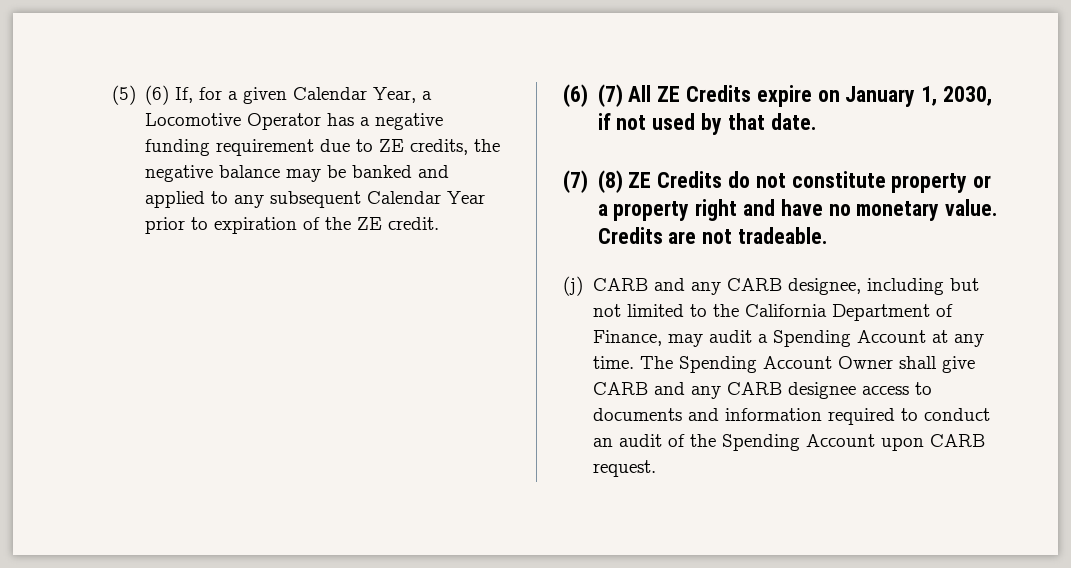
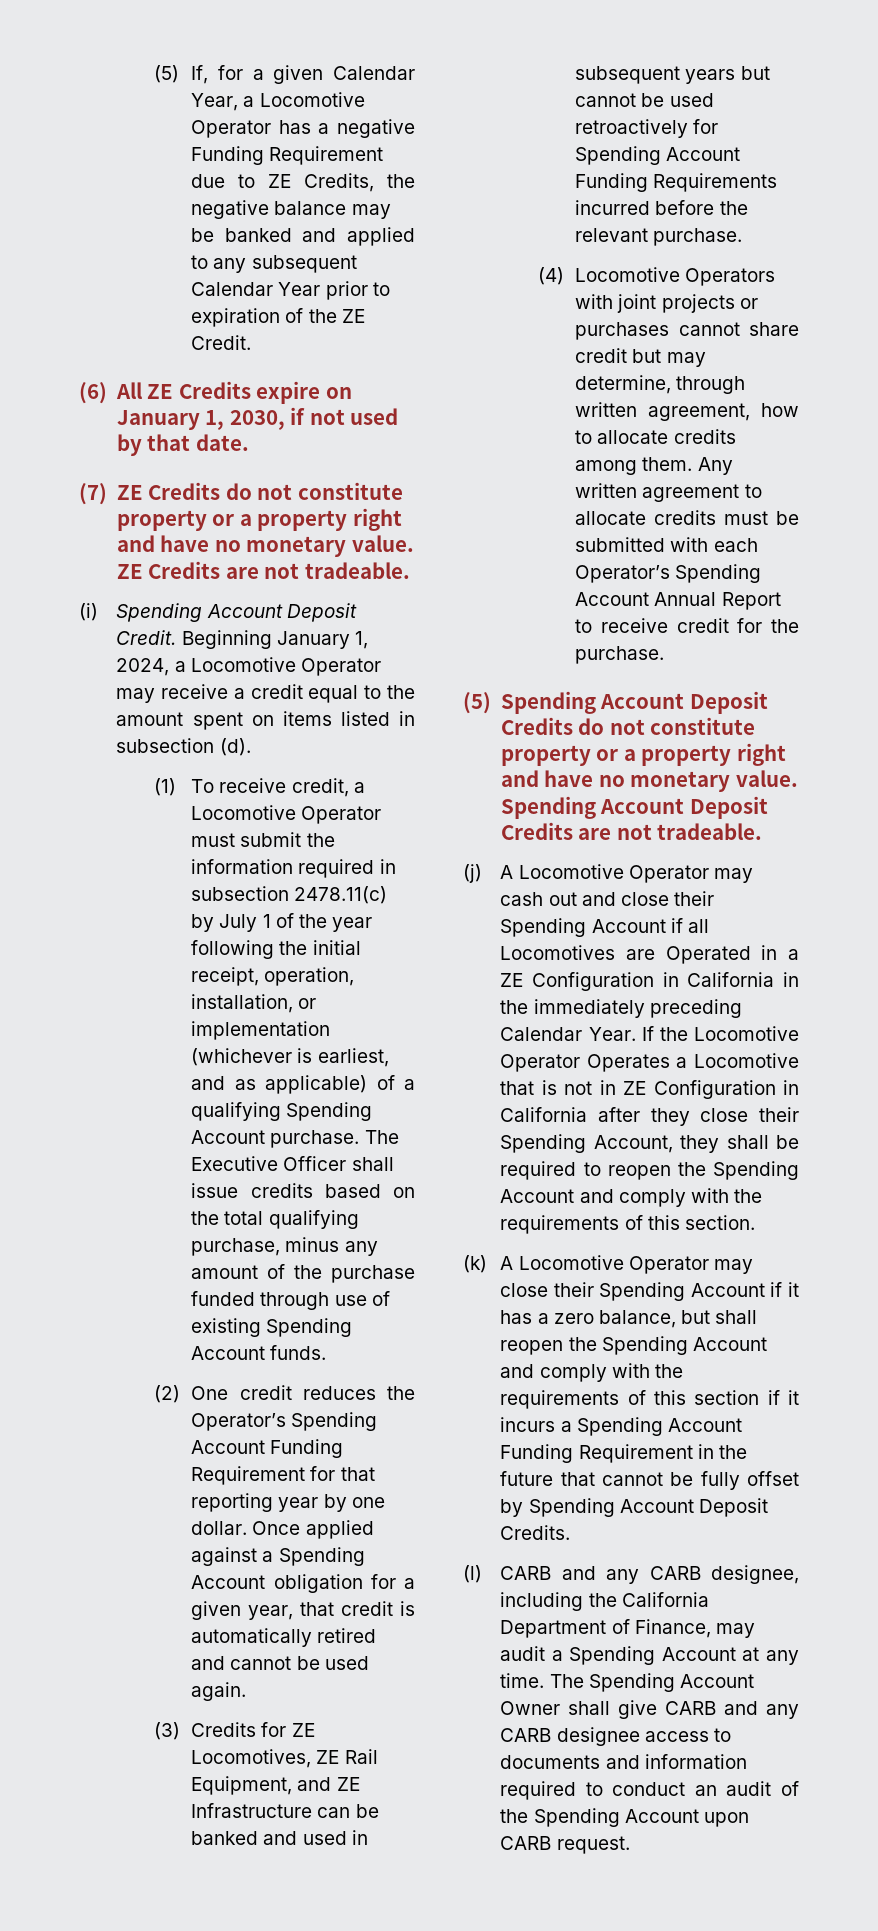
- (5) (6) If, for a given Calendar Year, a Locomotive Operator has a negative funding requirement due to ZE credits, the negative balance may be banked and applied to any subsequent Calendar Year prior to expiration of the ZE credit.
- (6) (7) All ZE Credits expire on January 1, 2030, if not used by that date.
+ (5) If, for a given Calendar Year, a Locomotive Operator has a negative Funding Requirement due to ZE Credits, the negative balance may be banked and applied to any subsequent Calendar Year prior to expiration of the ZE Credit.
+ (6) All ZE Credits expire on January 1, 2030, if not used by that date.
- (7) (8) ZE Credits do not constitute property or a property right and have no monetary value.
+ (7) ZE Credits do not constitute property or a property right and have no monetary value.
- Credits are not tradeable.
- (j) CARB and any CARB designee, including but not limited to the California Department of Finance, may audit a Spending Account at any time.
+ ZE Credits are not tradeable.
+ (i) Spending Account Deposit Credit. Beginning January 1, 2024, a Locomotive Operator may receive a credit equal to the amount spent on items listed in subsection (d).
+ (1) To receive credit, a Locomotive Operator must submit the information required in subsection 2478.11(c) by July 1 of the year following the initial receipt, operation, installation, or implementation (whichever is earliest, and as applicable) of a qualifying Spending Account purchase. The Executive Officer shall issue credits based on the total qualifying purchase, minus any amount of the purchase funded through use of existing Spending Account funds.
+ (2) One credit reduces the Operator’s Spending Account Funding Requirement for that reporting year by one dollar. Once applied against a Spending Account obligation for a given year, that credit is automatically retired and cannot be used again.
+ (3) Credits for ZE Locomotives, ZE Rail Equipment, and ZE Infrastructure can be banked and used in subsequent years but cannot be used retroactively for Spending Account Funding Requirements incurred before the relevant purchase.
+ (4) Locomotive Operators with joint projects or purchases cannot share credit but may determine, through written agreement, how to allocate credits among them. Any written agreement to allocate credits must be submitted with each Operator’s Spending Account Annual Report to receive credit for the purchase.
+ (5) Spending Account Deposit Credits do not constitute property or a property right and have no monetary value. Spending Account Deposit Credits are not tradeable.
+ (j) A Locomotive Operator may cash out and close their Spending Account if all Locomotives are Operated in a ZE Configuration in California in the immediately preceding Calendar Year. If the Locomotive Operator Operates a Locomotive that is not in ZE Configuration in California after they close their Spending Account, they shall be required to reopen the Spending Account and comply with the requirements of this section.
+ (k) A Locomotive Operator may close their Spending Account if it has a zero balance, but shall reopen the Spending Account and comply with the requirements of this section if it incurs a Spending Account Funding Requirement in the future that cannot be fully offset by Spending Account Deposit Credits.
+ (l) CARB and any CARB designee, including the California Department of Finance, may audit a Spending Account at any time.

